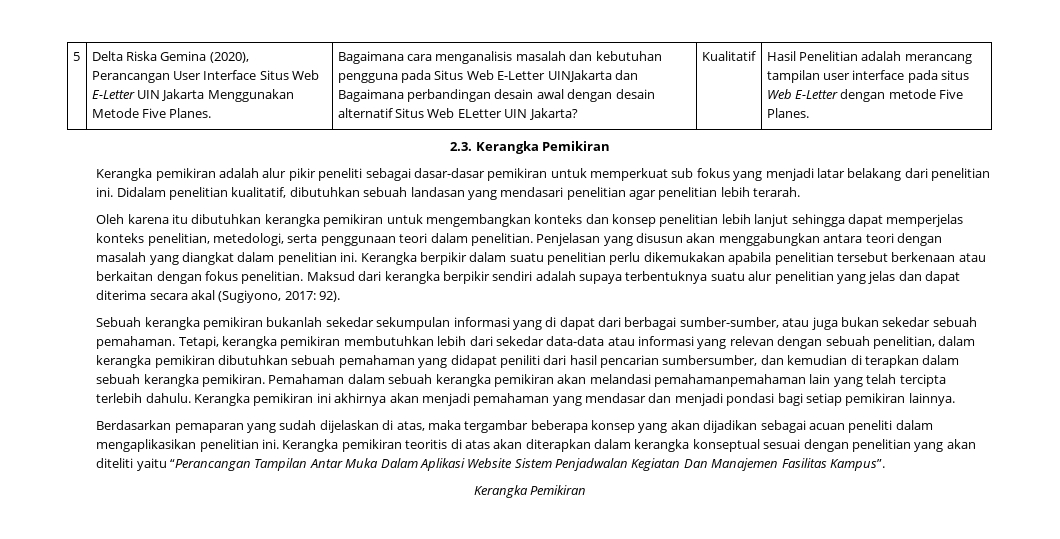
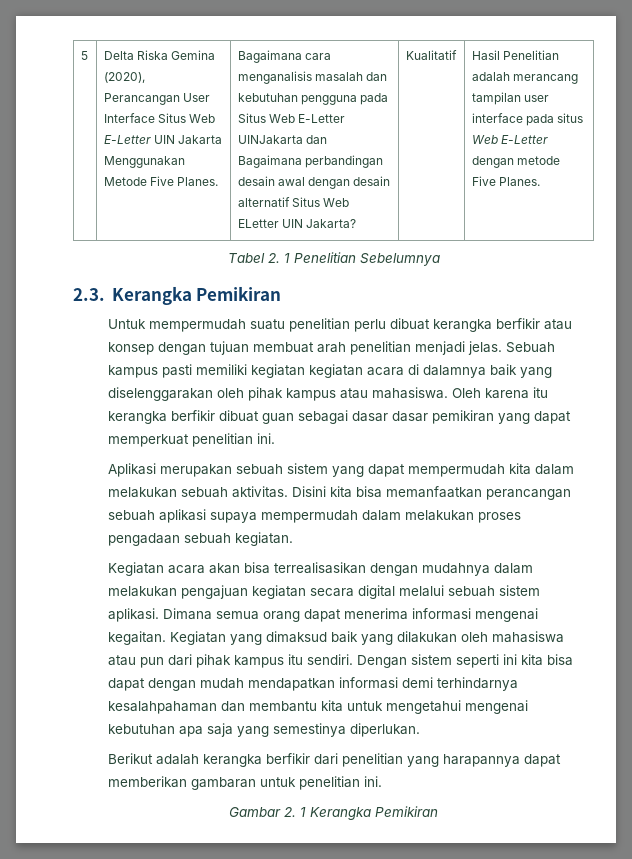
+ Tabel 2. 1 Penelitian Sebelumnya
  2.3. Kerangka Pemikiran
- Kerangka pemikiran adalah alur pikir peneliti sebagai dasar-dasar pemikiran untuk memperkuat sub fokus yang menjadi latar belakang dari penelitian ini. Didalam penelitian kualitatif, dibutuhkan sebuah landasan yang mendasari penelitian agar penelitian lebih terarah.
- Oleh karena itu dibutuhkan kerangka pemikiran untuk mengembangkan konteks dan konsep penelitian lebih lanjut sehingga dapat memperjelas konteks penelitian, metedologi, serta penggunaan teori dalam penelitian. Penjelasan yang disusun akan menggabungkan antara teori dengan masalah yang diangkat dalam penelitian ini. Kerangka berpikir dalam suatu penelitian perlu dikemukakan apabila penelitian tersebut berkenaan atau berkaitan dengan fokus penelitian. Maksud dari kerangka berpikir sendiri adalah supaya terbentuknya suatu alur penelitian yang jelas dan dapat diterima secara akal (Sugiyono, 2017: 92).
- Sebuah kerangka pemikiran bukanlah sekedar sekumpulan informasi yang di dapat dari berbagai sumber-sumber, atau juga bukan sekedar sebuah pemahaman. Tetapi, kerangka pemikiran membutuhkan lebih dari sekedar data-data atau informasi yang relevan dengan sebuah penelitian, dalam kerangka pemikiran dibutuhkan sebuah pemahaman yang didapat peniliti dari hasil pencarian sumbersumber, dan kemudian di terapkan dalam sebuah kerangka pemikiran. Pemahaman dalam sebuah kerangka pemikiran akan melandasi pemahamanpemahaman lain yang telah tercipta terlebih dahulu. Kerangka pemikiran ini akhirnya akan menjadi pemahaman yang mendasar dan menjadi pondasi bagi setiap pemikiran lainnya.
- Berdasarkan pemaparan yang sudah dijelaskan di atas, maka tergambar beberapa konsep yang akan dijadikan sebagai acuan peneliti dalam mengaplikasikan penelitian ini. Kerangka pemikiran teoritis di atas akan diterapkan dalam kerangka konseptual sesuai dengan penelitian yang akan diteliti yaitu “Perancangan Tampilan Antar Muka Dalam Aplikasi Website Sistem Penjadwalan Kegiatan Dan Manajemen Fasilitas Kampus”.
- Kerangka Pemikiran
+ Untuk mempermudah suatu penelitian perlu dibuat kerangka berfikir atau konsep dengan tujuan membuat arah penelitian menjadi jelas. Sebuah kampus pasti memiliki kegiatan kegiatan acara di dalamnya baik yang diselenggarakan oleh pihak kampus atau mahasiswa. Oleh karena itu kerangka berfikir dibuat guan sebagai dasar dasar pemikiran yang dapat memperkuat penelitian ini.
+ Aplikasi merupakan sebuah sistem yang dapat mempermudah kita dalam melakukan sebuah aktivitas. Disini kita bisa memanfaatkan perancangan sebuah aplikasi supaya mempermudah dalam melakukan proses pengadaan sebuah kegiatan.
+ Kegiatan acara akan bisa terrealisasikan dengan mudahnya dalam melakukan pengajuan kegiatan secara digital melalui sebuah sistem aplikasi. Dimana semua orang dapat menerima informasi mengenai kegaitan. Kegiatan yang dimaksud baik yang dilakukan oleh mahasiswa atau pun dari pihak kampus itu sendiri. Dengan sistem seperti ini kita bisa dapat dengan mudah mendapatkan informasi demi terhindarnya kesalahpahaman dan membantu kita untuk mengetahui mengenai kebutuhan apa saja yang semestinya diperlukan.
+ Berikut adalah kerangka berfikir dari penelitian yang harapannya dapat memberikan gambaran untuk penelitian ini.
+ Gambar 2. 1 Kerangka Pemikiran

